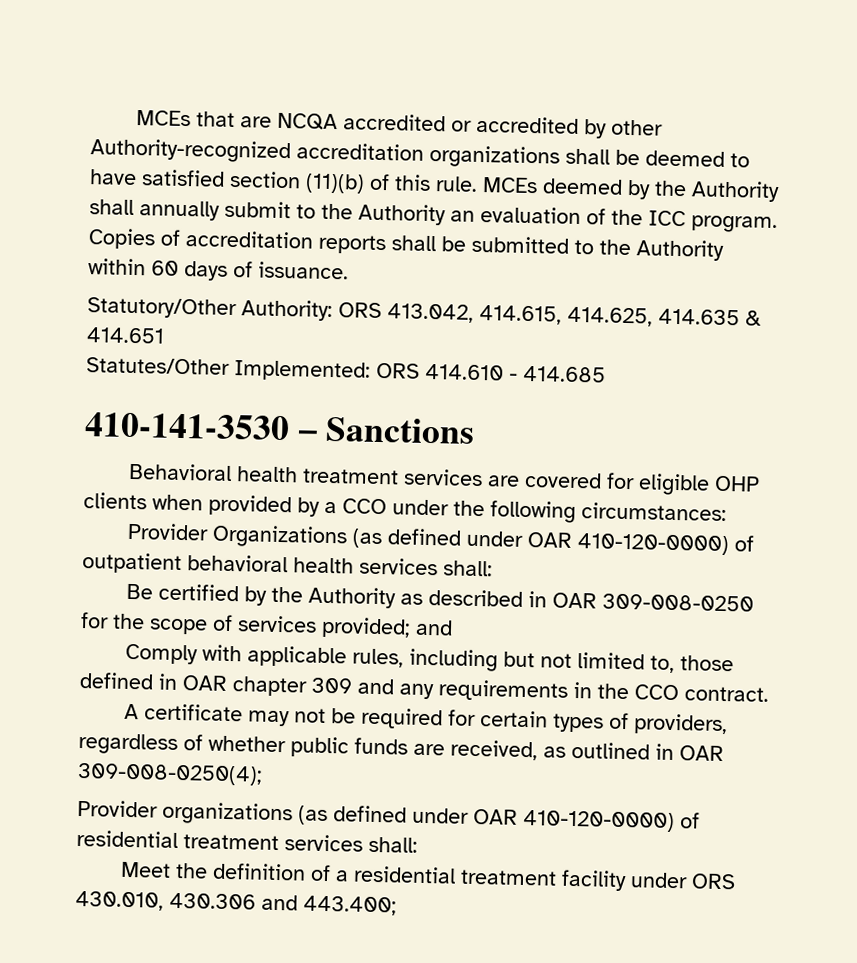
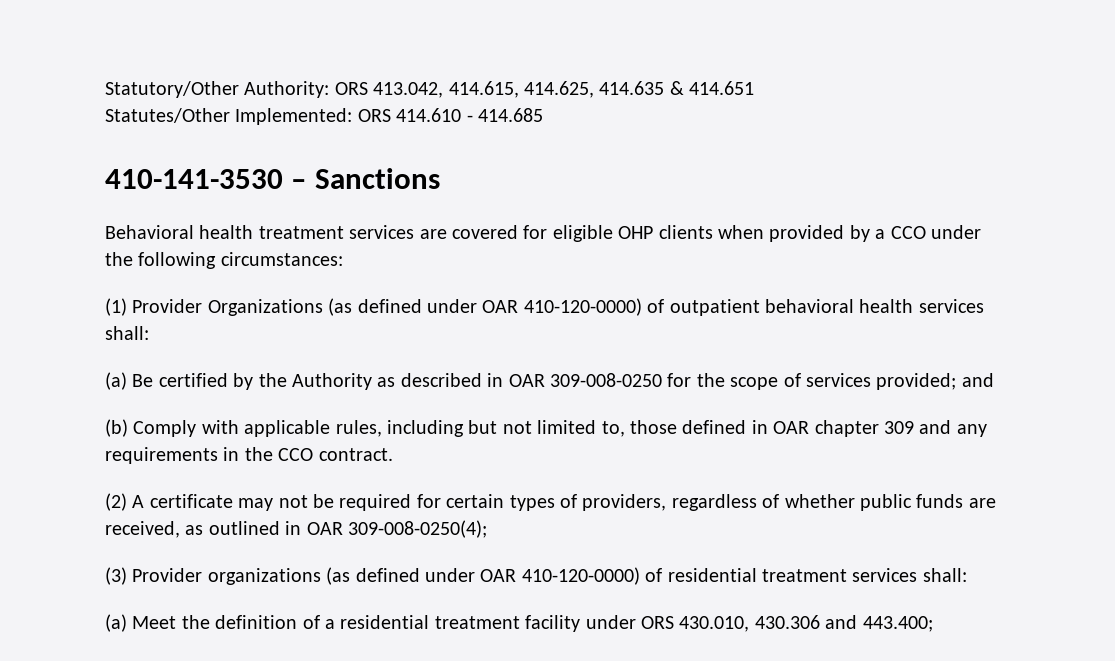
- MCEs that are NCQA accredited or accredited by other Authority-recognized accreditation organizations shall be deemed to have satisfied section (11)(b) of this rule. MCEs deemed by the Authority shall annually submit to the Authority an evaluation of the ICC program. Copies of accreditation reports shall be submitted to the Authority within 60 days of issuance.
- Provider Organizations (as defined under OAR 410-120-0000) of outpatient behavioral health services shall:
+ (1) Provider Organizations (as defined under OAR 410-120-0000) of outpatient behavioral health services shall:
- Be certified by the Authority as described in OAR 309-008-0250 for the scope of services provided; and
+ (a) Be certified by the Authority as described in OAR 309-008-0250 for the scope of services provided; and
- Comply with applicable rules, including but not limited to, those defined in OAR chapter 309 and any requirements in the CCO contract.
+ (b) Comply with applicable rules, including but not limited to, those defined in OAR chapter 309 and any requirements in the CCO contract.
- A certificate may not be required for certain types of providers, regardless of whether public funds are received, as outlined in OAR 309-008-0250(4);
+ (2) A certificate may not be required for certain types of providers, regardless of whether public funds are received, as outlined in OAR 309-008-0250(4);
- Provider organizations (as defined under OAR 410-120-0000) of residential treatment services shall:
+ (3) Provider organizations (as defined under OAR 410-120-0000) of residential treatment services shall:
- Meet the definition of a residential treatment facility under ORS 430.010, 430.306 and 443.400;
+ (a) Meet the definition of a residential treatment facility under ORS 430.010, 430.306 and 443.400;

